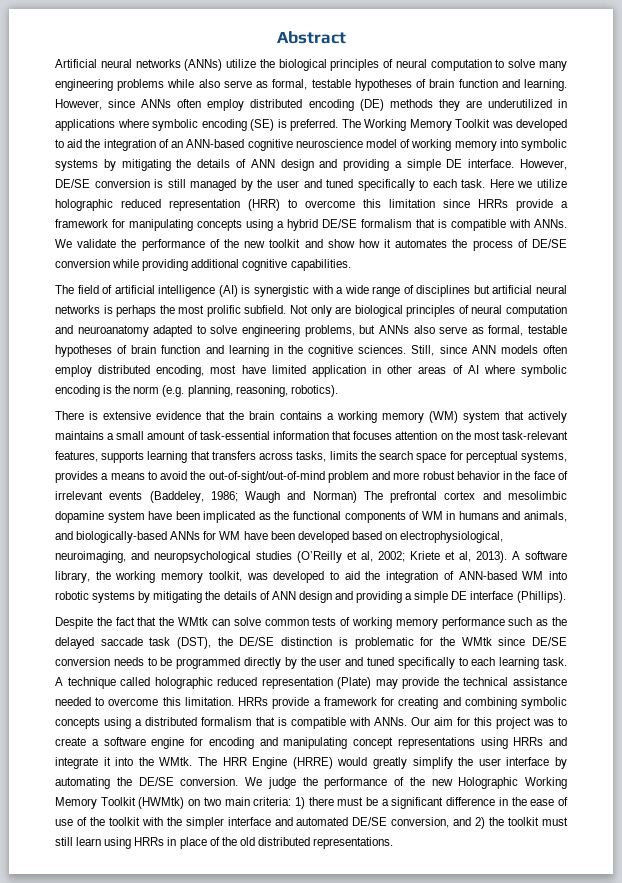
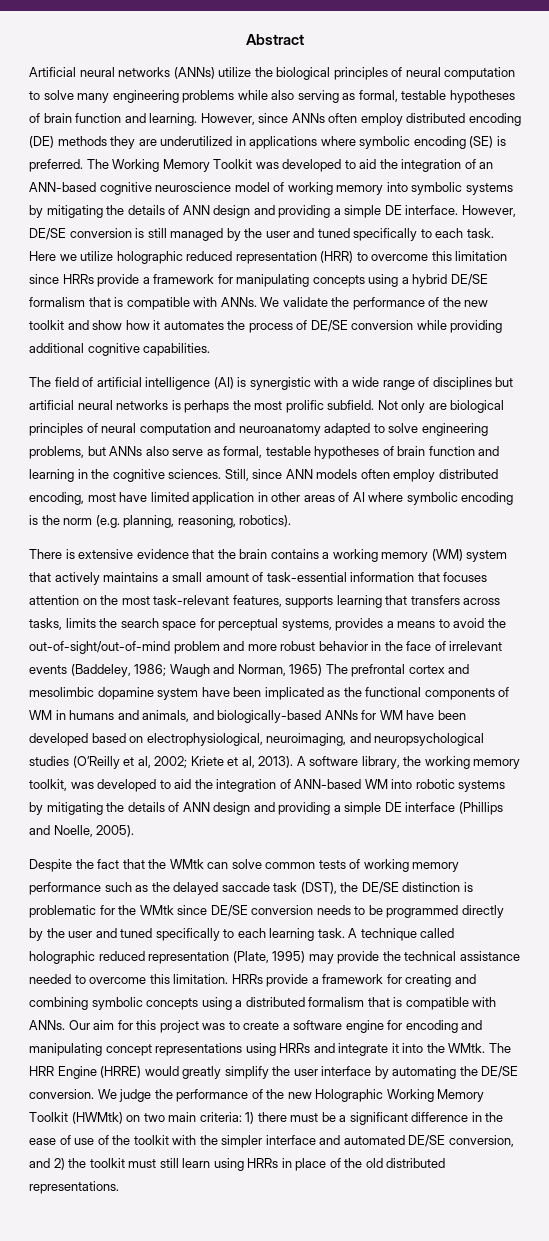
- Artificial neural networks (ANNs) utilize the biological principles of neural computation to solve many engineering problems while also serve as formal, testable hypotheses of brain function and learning.
+ Artificial neural networks (ANNs) utilize the biological principles of neural computation to solve many engineering problems while also serving as formal, testable hypotheses of brain function and learning.
- Waugh and Norman) The prefrontal cortex and mesolimbic dopamine system have been implicated as the functional components of WM in humans and animals, and biologically-based ANNs for WM have been developed based on electrophysiological, neuroimaging, and neuropsychological studies (O’Reilly et al, 2002;
+ Waugh and Norman, 1965) The prefrontal cortex and mesolimbic dopamine system have been implicated as the functional components of WM in humans and animals, and biologically-based ANNs for WM have been developed based on electrophysiological, neuroimaging, and neuropsychological studies (O’Reilly et al, 2002;
- A software library, the working memory toolkit, was developed to aid the integration of ANN-based WM into robotic systems by mitigating the details of ANN design and providing a simple DE interface (Phillips).
+ A software library, the working memory toolkit, was developed to aid the integration of ANN-based WM into robotic systems by mitigating the details of ANN design and providing a simple DE interface (Phillips and Noelle, 2005).
- A technique called holographic reduced representation (Plate) may provide the technical assistance needed to overcome this limitation.
+ A technique called holographic reduced representation (Plate, 1995) may provide the technical assistance needed to overcome this limitation.

